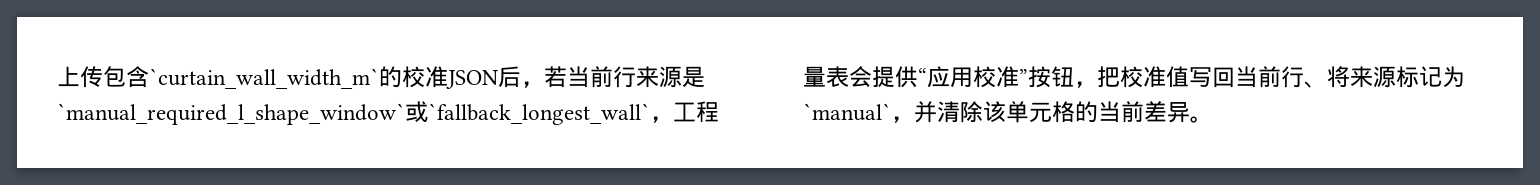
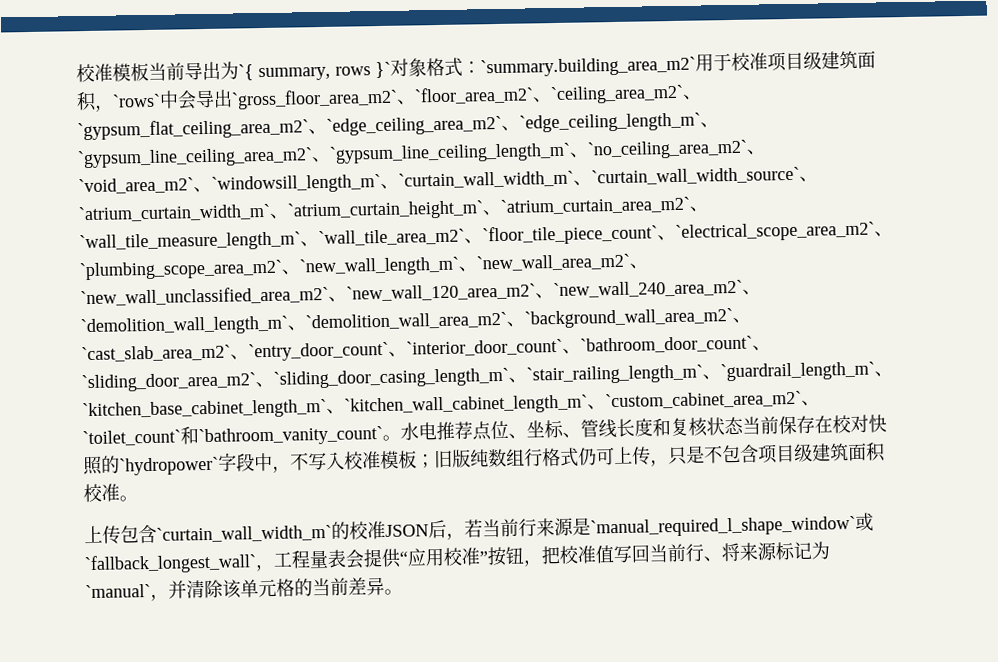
+ 校准模板当前导出为`{ summary, rows }`对象格式：`summary.building_area_m2`用于校准项目级建筑面积，`rows`中会导出`gross_floor_area_m2`、`floor_area_m2`、`ceiling_area_m2`、`gypsum_flat_ceiling_area_m2`、`edge_ceiling_area_m2`、`edge_ceiling_length_m`、`gypsum_line_ceiling_area_m2`、`gypsum_line_ceiling_length_m`、`no_ceiling_area_m2`、`void_area_m2`、`windowsill_length_m`、`curtain_wall_width_m`、`curtain_wall_width_source`、`atrium_curtain_width_m`、`atrium_curtain_height_m`、`atrium_curtain_area_m2`、`wall_tile_measure_length_m`、`wall_tile_area_m2`、`floor_tile_piece_count`、`electrical_scope_area_m2`、`plumbing_scope_area_m2`、`new_wall_length_m`、`new_wall_area_m2`、`new_wall_unclassified_area_m2`、`new_wall_120_area_m2`、`new_wall_240_area_m2`、`demolition_wall_length_m`、`demolition_wall_area_m2`、`background_wall_area_m2`、`cast_slab_area_m2`、`entry_door_count`、`interior_door_count`、`bathroom_door_count`、`sliding_door_area_m2`、`sliding_door_casing_length_m`、`stair_railing_length_m`、`guardrail_length_m`、`kitchen_base_cabinet_length_m`、`kitchen_wall_cabinet_length_m`、`custom_cabinet_area_m2`、`toilet_count`和`bathroom_vanity_count`。水电推荐点位、坐标、管线长度和复核状态当前保存在校对快照的`hydropower`字段中，不写入校准模板；旧版纯数组行格式仍可上传，只是不包含项目级建筑面积校准。

